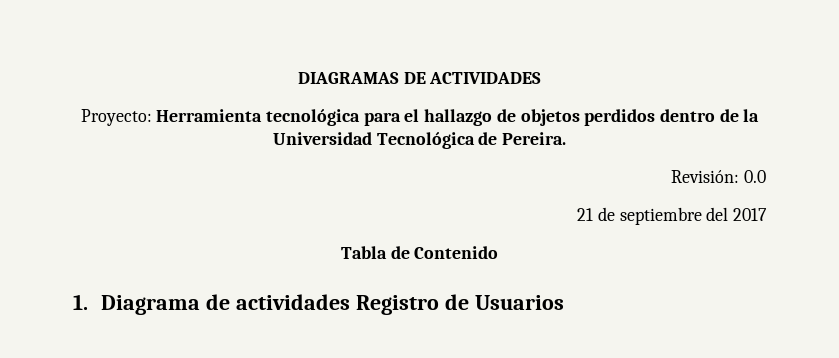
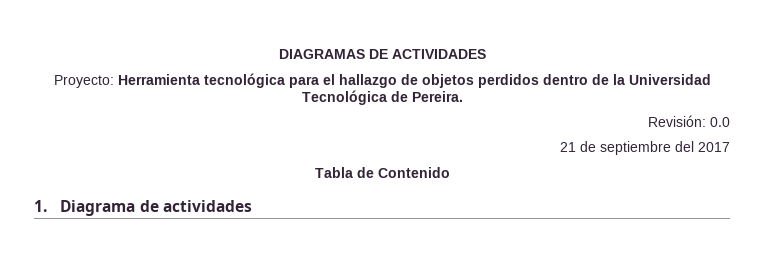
- 1. Diagrama de actividades Registro de Usuarios
+ 1. Diagrama de actividades

